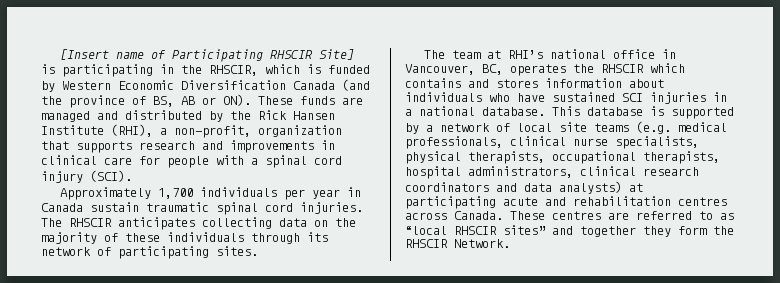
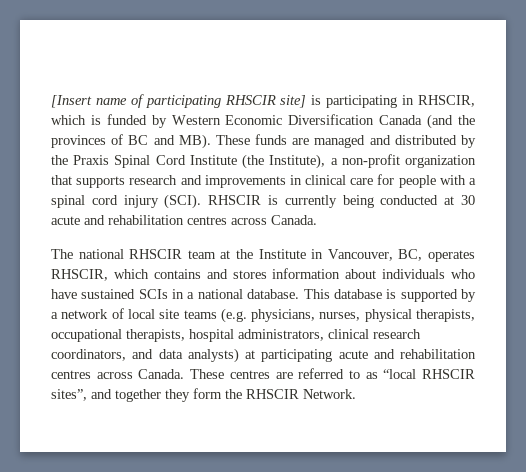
- [Insert name of Participating RHSCIR Site] is participating in the RHSCIR, which is funded by Western Economic Diversification Canada (and the province of BS, AB or ON). These funds are managed and distributed by the Rick Hansen Institute (RHI), a non-profit, organization that supports research and improvements in clinical care for people with a spinal cord injury (SCI).
- Approximately 1,700 individuals per year in Canada sustain traumatic spinal cord injuries. The RHSCIR anticipates collecting data on the majority of these individuals through its network of participating sites.
- The team at RHI’s national office in Vancouver, BC, operates the RHSCIR which contains and stores information about individuals who have sustained SCI injuries in a national database.
+ [Insert name of participating RHSCIR site] is participating in RHSCIR, which is funded by Western Economic Diversification Canada (and the provinces of BC and MB). These funds are managed and distributed by the Praxis Spinal Cord Institute (the Institute), a non-profit organization that supports research and improvements in clinical care for people with a spinal cord injury (SCI). RHSCIR is currently being conducted at 30 acute and rehabilitation centres across Canada.
+ The national RHSCIR team at the Institute in Vancouver, BC, operates RHSCIR, which contains and stores information about individuals who have sustained SCIs in a national database.
- This database is supported by a network of local site teams (e.g. medical professionals, clinical nurse specialists, physical therapists, occupational therapists, hospital administrators, clinical research coordinators and data analysts) at participating acute and rehabilitation centres across Canada.
+ This database is supported by a network of local site teams (e.g. physicians, nurses, physical therapists, occupational therapists, hospital administrators, clinical research coordinators, and data analysts) at participating acute and rehabilitation centres across Canada.
- These centres are referred to as “local RHSCIR sites” and together they form the RHSCIR Network.
+ These centres are referred to as “local RHSCIR sites”, and together they form the RHSCIR Network.

